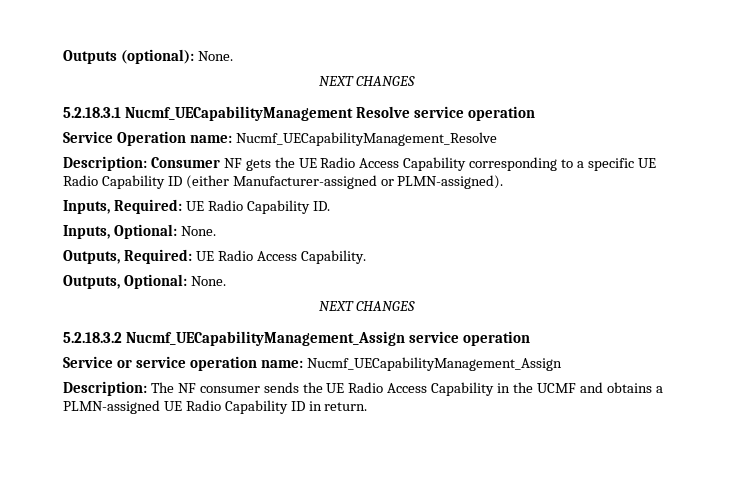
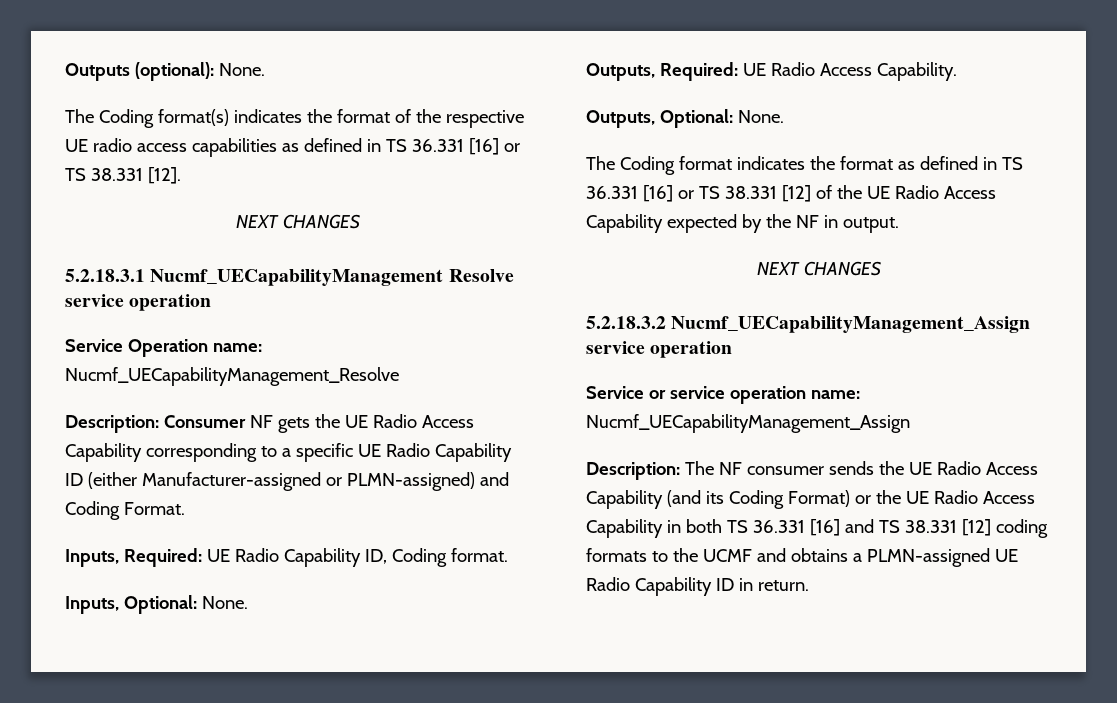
+ The Coding format(s) indicates the format of the respective UE radio access capabilities as defined in TS 36.331 [16] or TS 38.331 [12].
- Description: Consumer NF gets the UE Radio Access Capability corresponding to a specific UE Radio Capability ID (either Manufacturer-assigned or PLMN-assigned).
+ Description: Consumer NF gets the UE Radio Access Capability corresponding to a specific UE Radio Capability ID (either Manufacturer-assigned or PLMN-assigned) and Coding Format.
- Inputs, Required: UE Radio Capability ID.
+ Inputs, Required: UE Radio Capability ID, Coding format.
+ The Coding format indicates the format as defined in TS 36.331 [16] or TS 38.331 [12] of the UE Radio Access Capability expected by the NF in output.
- Description: The NF consumer sends the UE Radio Access Capability in the UCMF and obtains a PLMN-assigned UE Radio Capability ID in return.
+ Description: The NF consumer sends the UE Radio Access Capability (and its Coding Format) or the UE Radio Access Capability in both TS 36.331 [16] and TS 38.331 [12] coding formats to the UCMF and obtains a PLMN-assigned UE Radio Capability ID in return.

